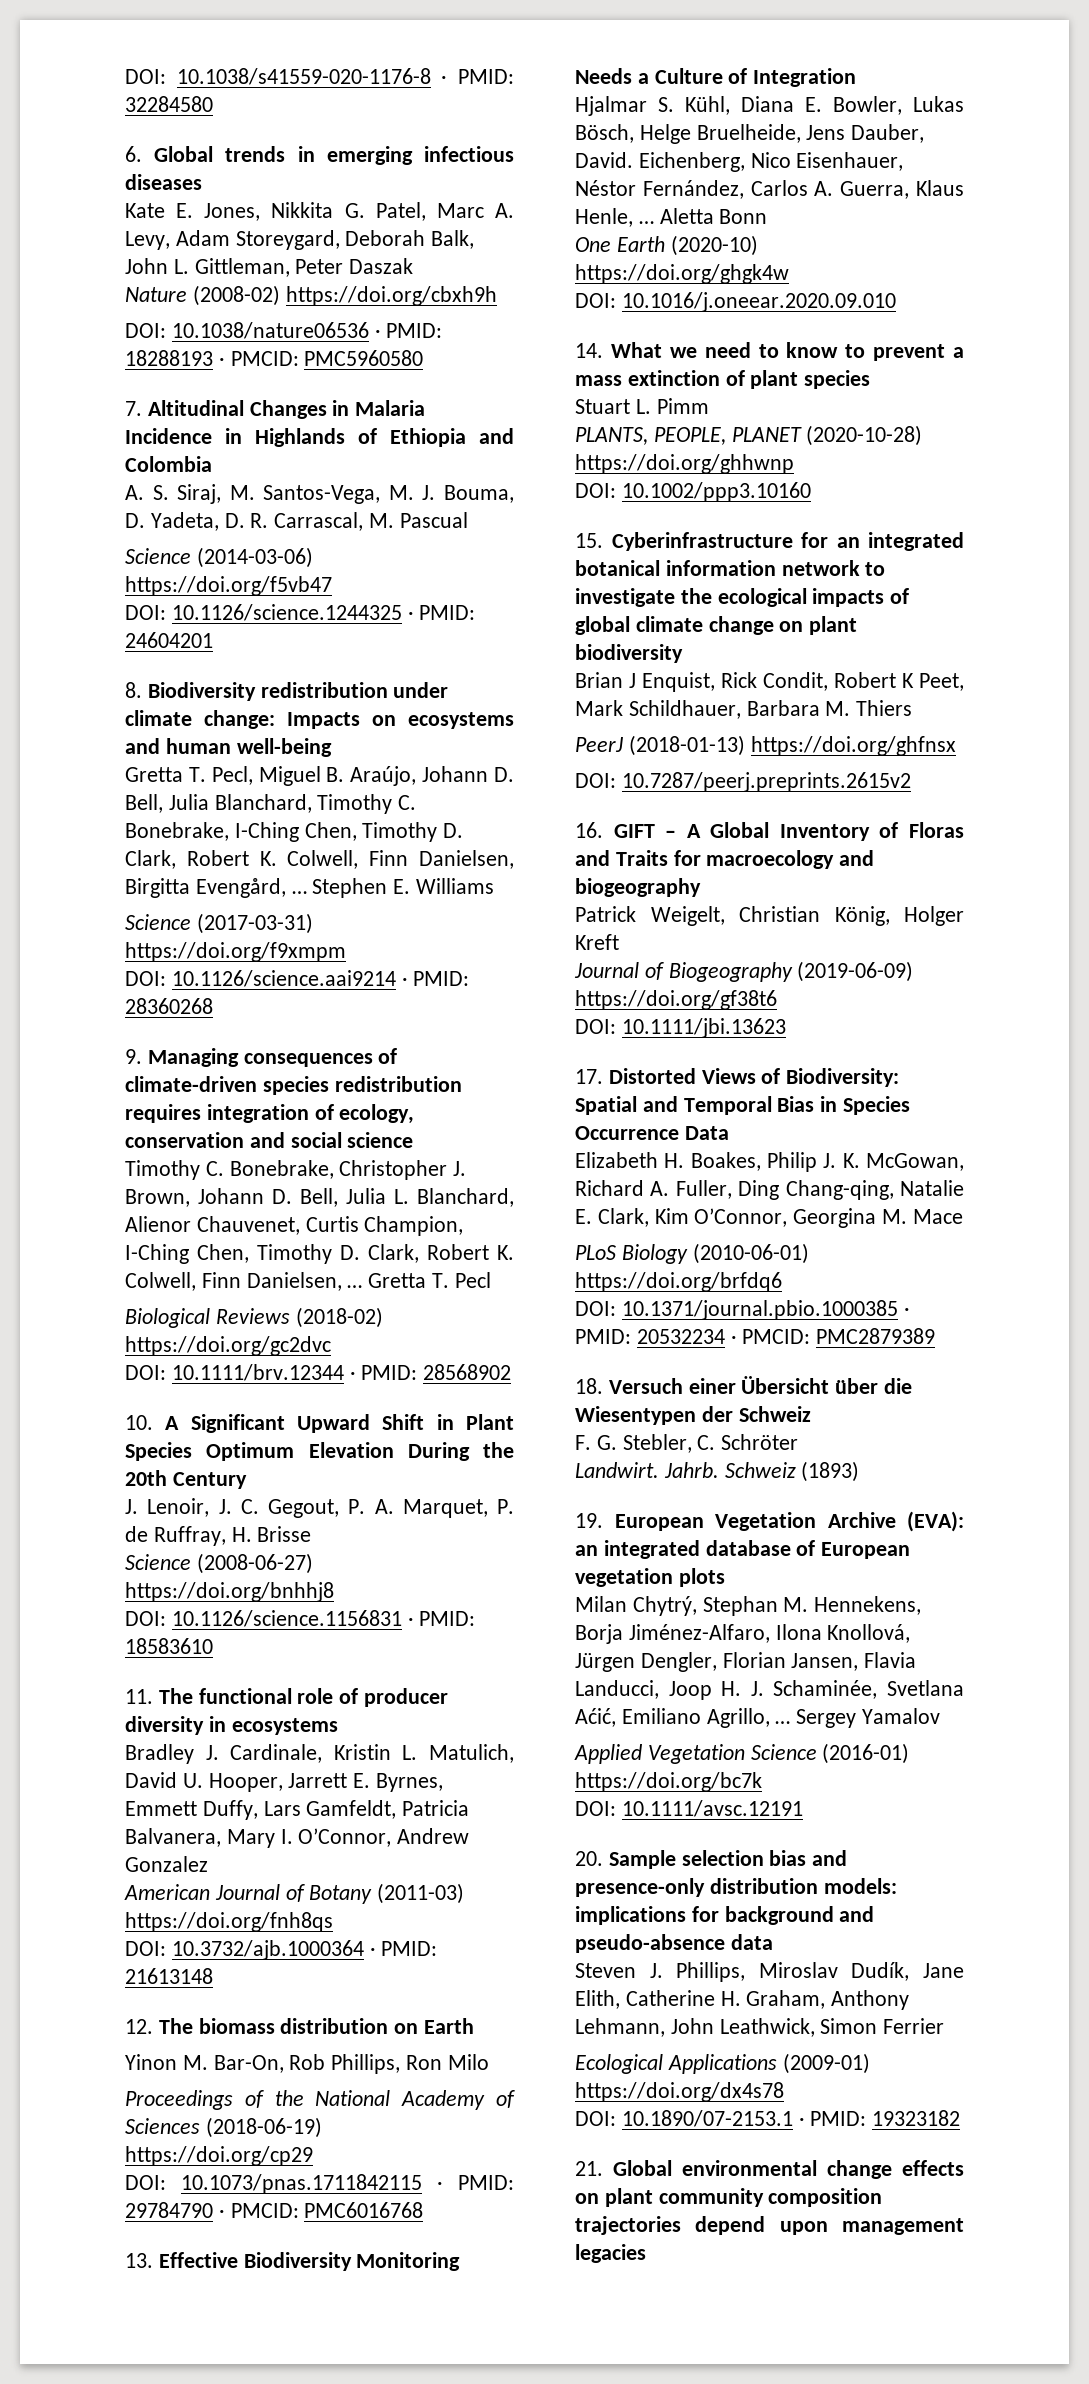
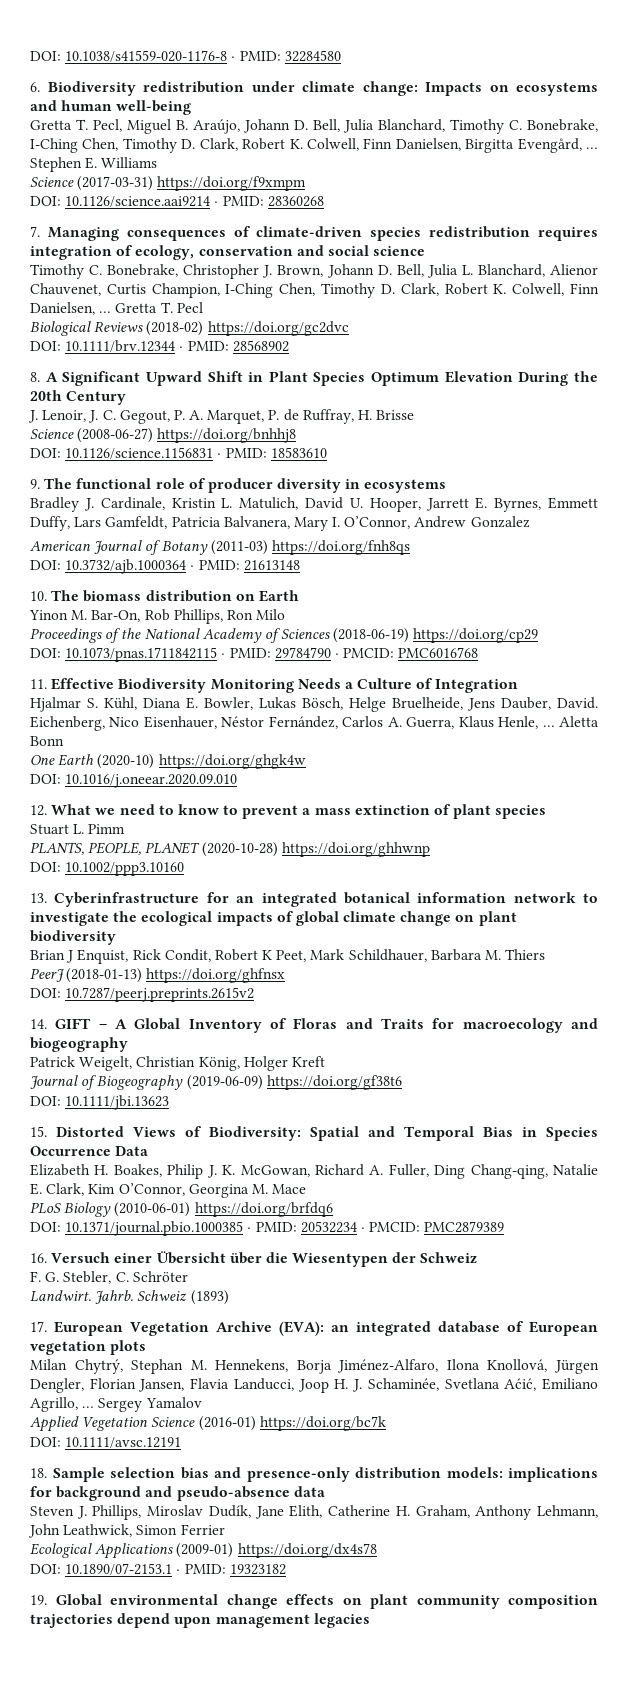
- 6. Global trends in emerging infectious diseases
- Kate E. Jones, Nikkita G. Patel, Marc A. Levy, Adam Storeygard, Deborah Balk, John L. Gittleman, Peter Daszak
- Nature (2008-02) https://doi.org/cbxh9h
- DOI: 10.1038/nature06536 · PMID: 18288193 · PMCID: PMC5960580
- 7. Altitudinal Changes in Malaria Incidence in Highlands of Ethiopia and Colombia
- A. S. Siraj, M. Santos-Vega, M. J. Bouma, D. Yadeta, D. R. Carrascal, M. Pascual
- Science (2014-03-06) https://doi.org/f5vb47
- DOI: 10.1126/science.1244325 · PMID: 24604201
- 8. Biodiversity redistribution under climate change: Impacts on ecosystems and human well-being
+ 6. Biodiversity redistribution under climate change: Impacts on ecosystems and human well-being
- 9. Managing consequences of climate-driven species redistribution requires integration of ecology, conservation and social science
+ 7. Managing consequences of climate-driven species redistribution requires integration of ecology, conservation and social science
- 10. A Significant Upward Shift in Plant Species Optimum Elevation During the 20th Century
+ 8. A Significant Upward Shift in Plant Species Optimum Elevation During the 20th Century
- 11. The functional role of producer diversity in ecosystems
+ 9. The functional role of producer diversity in ecosystems
- 12. The biomass distribution on Earth
+ 10. The biomass distribution on Earth
- 13. Effective Biodiversity Monitoring Needs a Culture of Integration
+ 11. Effective Biodiversity Monitoring Needs a Culture of Integration
- 14. What we need to know to prevent a mass extinction of plant species
+ 12. What we need to know to prevent a mass extinction of plant species
- 15. Cyberinfrastructure for an integrated botanical information network to investigate the ecological impacts of global climate change on plant biodiversity
+ 13. Cyberinfrastructure for an integrated botanical information network to investigate the ecological impacts of global climate change on plant biodiversity
- 16. GIFT – A Global Inventory of Floras and Traits for macroecology and biogeography
+ 14. GIFT – A Global Inventory of Floras and Traits for macroecology and biogeography
- 17. Distorted Views of Biodiversity: Spatial and Temporal Bias in Species Occurrence Data
+ 15. Distorted Views of Biodiversity: Spatial and Temporal Bias in Species Occurrence Data
- 18. Versuch einer Übersicht über die Wiesentypen der Schweiz
+ 16. Versuch einer Übersicht über die Wiesentypen der Schweiz
- 19. European Vegetation Archive (EVA): an integrated database of European vegetation plots
+ 17. European Vegetation Archive (EVA): an integrated database of European vegetation plots
- 20. Sample selection bias and presence-only distribution models: implications for background and pseudo-absence data
+ 18. Sample selection bias and presence-only distribution models: implications for background and pseudo-absence data
- 21. Global environmental change effects on plant community composition trajectories depend upon management legacies
+ 19. Global environmental change effects on plant community composition trajectories depend upon management legacies

